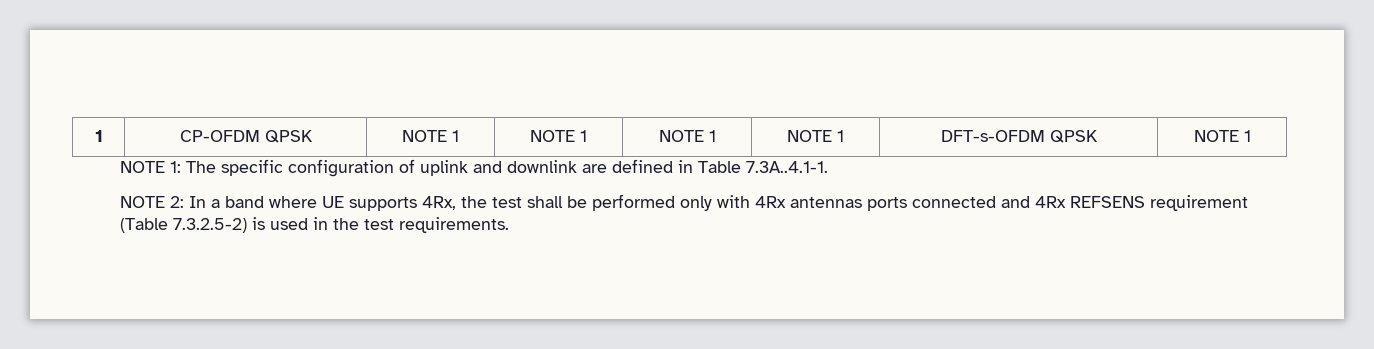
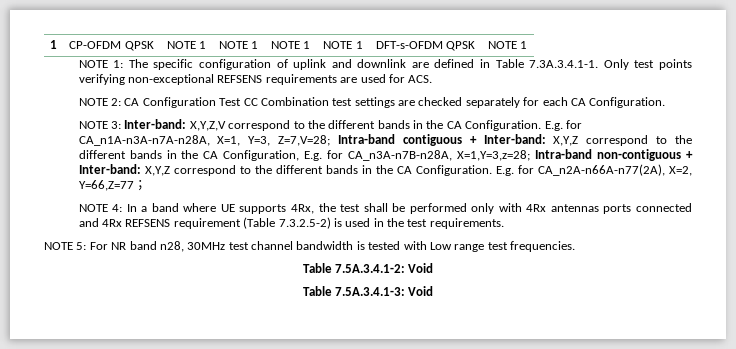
- NOTE 1: The specific configuration of uplink and downlink are defined in Table 7.3A..4.1-1.
- NOTE 2: In a band where UE supports 4Rx, the test shall be performed only with 4Rx antennas ports connected and 4Rx REFSENS requirement (Table 7.3.2.5-2) is used in the test requirements.
+ NOTE 1: The specific configuration of uplink and downlink are defined in Table 7.3A.3.4.1-1. Only test points verifying non-exceptional REFSENS requirements are used for ACS.
+ NOTE 2: CA Configuration Test CC Combination test settings are checked separately for each CA Configuration.
+ NOTE 3: Inter-band: X,Y,Z,V correspond to the different bands in the CA Configuration. E.g. for CA_n1A-n3A-n7A-n28A, X=1, Y=3, Z=7,V=28; Intra-band contiguous + Inter-band: X,Y,Z correspond to the different bands in the CA Configuration, E.g. for CA_n3A-n7B-n28A, X=1,Y=3,z=28; Intra-band non-contiguous + Inter-band: X,Y,Z correspond to the different bands in the CA Configuration. E.g. for CA_n2A-n66A-n77(2A), X=2, Y=66,Z=77；
+ NOTE 4: In a band where UE supports 4Rx, the test shall be performed only with 4Rx antennas ports connected and 4Rx REFSENS requirement (Table 7.3.2.5-2) is used in the test requirements.
+ NOTE 5: For NR band n28, 30MHz test channel bandwidth is tested with Low range test frequencies.
+ Table 7.5A.3.4.1-2: Void
+ Table 7.5A.3.4.1-3: Void

